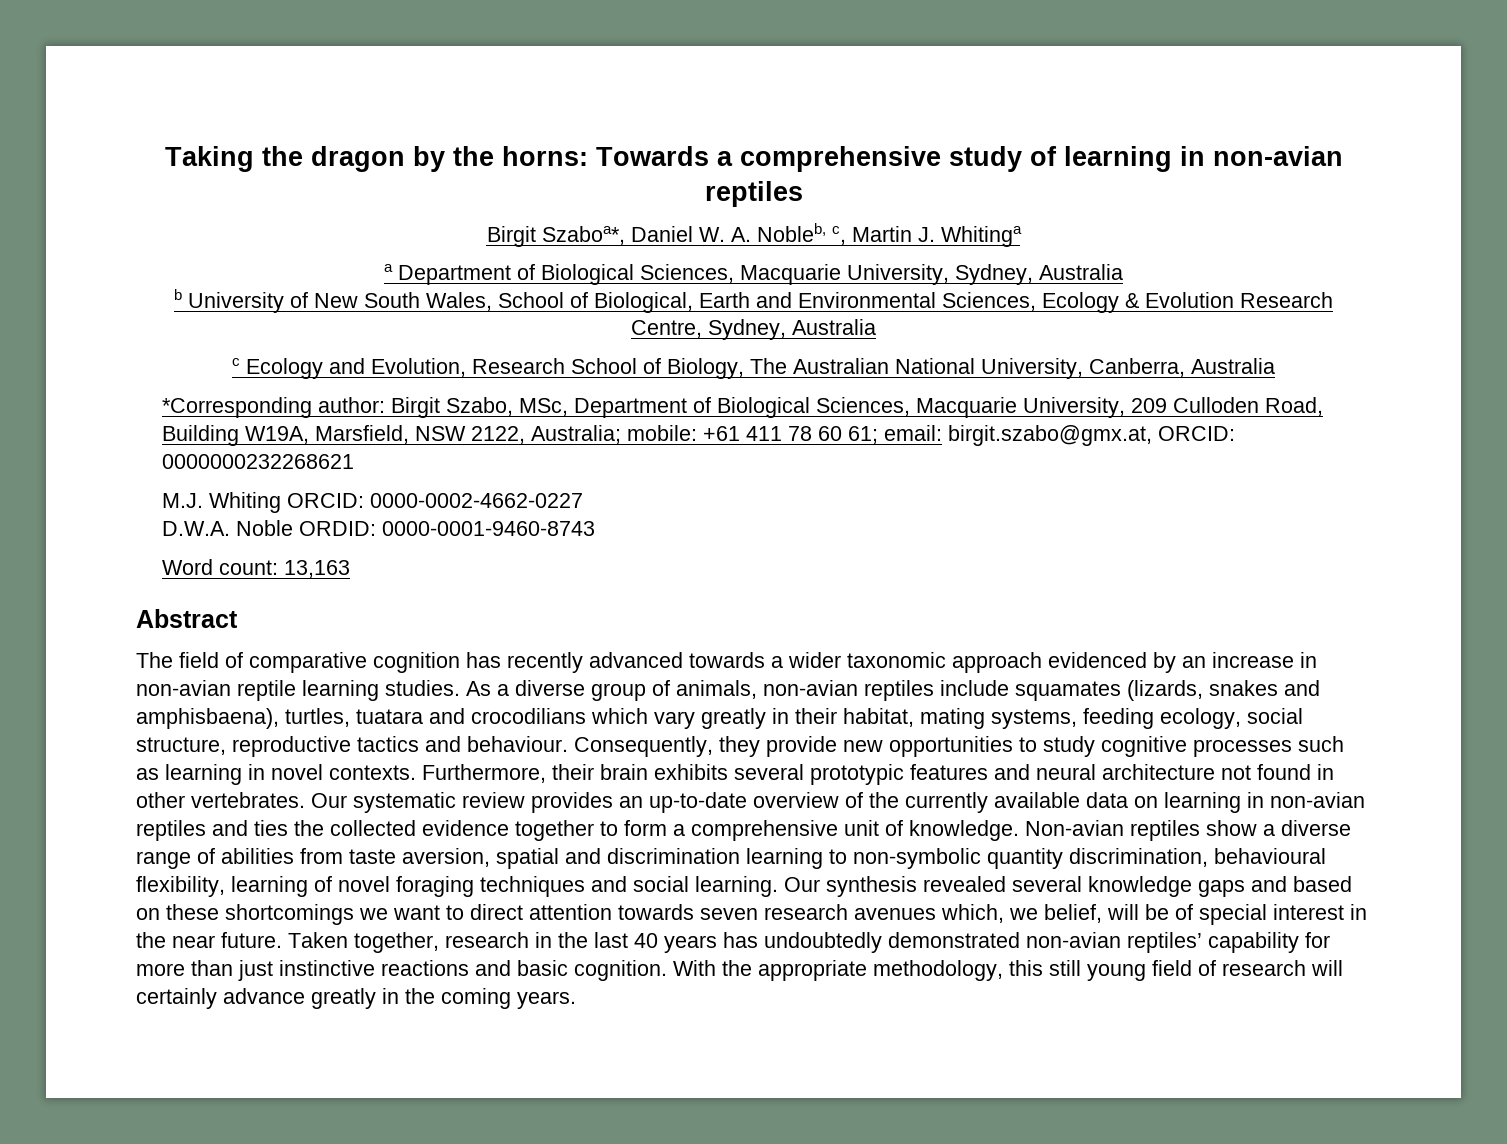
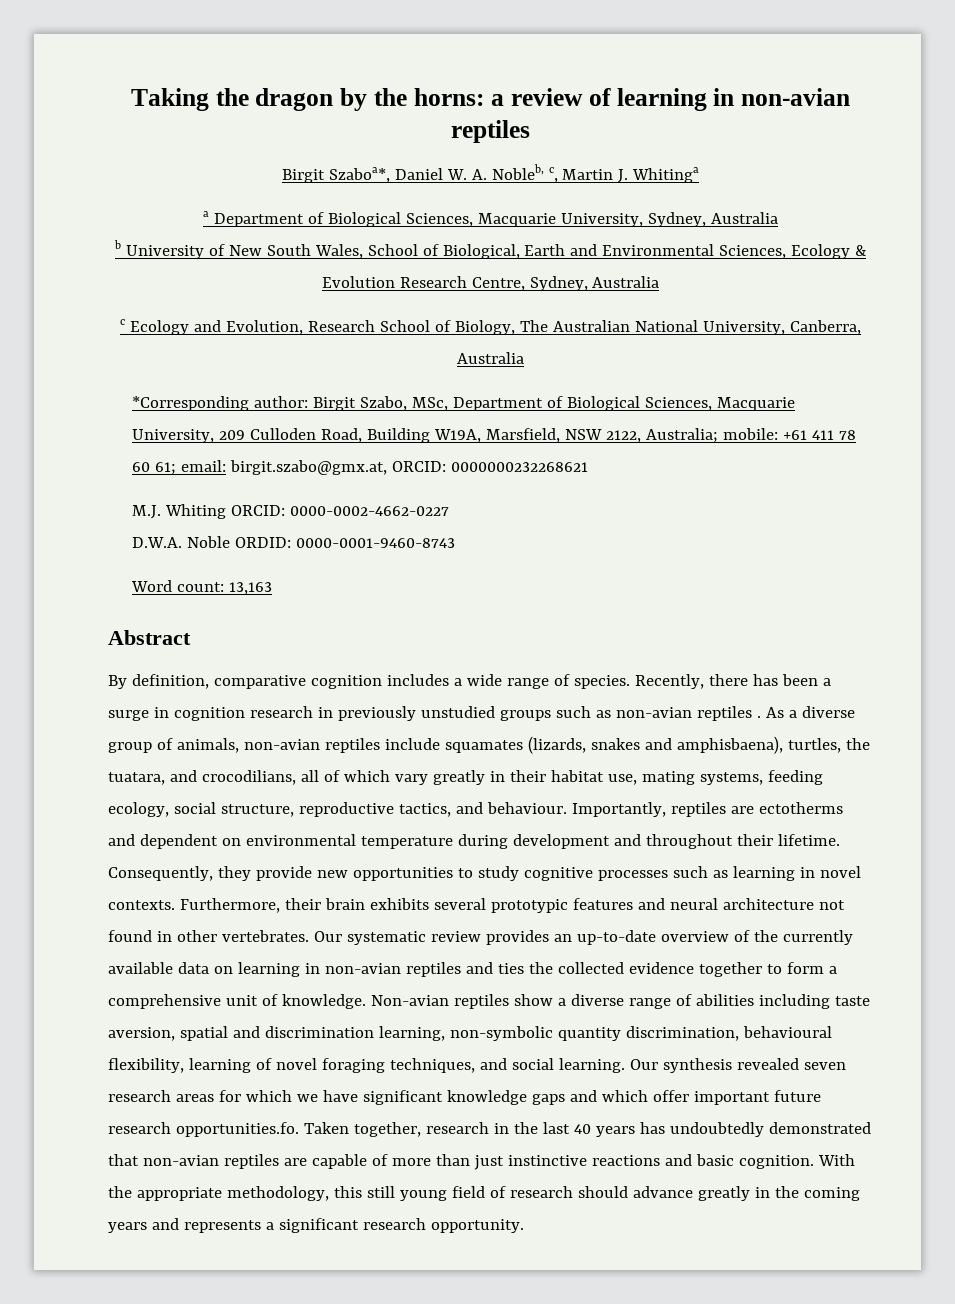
- Taking the dragon by the horns: Towards a comprehensive study of learning in non-avian reptiles
+ Taking the dragon by the horns: a review of learning in non-avian reptiles
- The field of comparative cognition has recently advanced towards a wider taxonomic approach evidenced by an increase in non-avian reptile learning studies.
+ By definition, comparative cognition includes a wide range of species. Recently, there has been a surge in cognition research in previously unstudied groups such as non-avian reptiles .
- As a diverse group of animals, non-avian reptiles include squamates (lizards, snakes and amphisbaena), turtles, tuatara and crocodilians which vary greatly in their habitat, mating systems, feeding ecology, social structure, reproductive tactics and behaviour.
+ As a diverse group of animals, non-avian reptiles include squamates (lizards, snakes and amphisbaena), turtles, the tuatara, and crocodilians, all of which vary greatly in their habitat use, mating systems, feeding ecology, social structure, reproductive tactics, and behaviour.
+ Importantly, reptiles are ectotherms and dependent on environmental temperature during development and throughout their lifetime.
- Non-avian reptiles show a diverse range of abilities from taste aversion, spatial and discrimination learning to non-symbolic quantity discrimination, behavioural flexibility, learning of novel foraging techniques and social learning.
+ Non-avian reptiles show a diverse range of abilities including taste aversion, spatial and discrimination learning, non-symbolic quantity discrimination, behavioural flexibility, learning of novel foraging techniques, and social learning.
- Our synthesis revealed several knowledge gaps and based on these shortcomings we want to direct attention towards seven research avenues which, we belief, will be of special interest in the near future. Taken together, research in the last 40 years has undoubtedly demonstrated non-avian reptiles’ capability for more than just instinctive reactions and basic cognition.
+ Our synthesis revealed seven research areas for which we have significant knowledge gaps and which offer important future research opportunities.fo. Taken together, research in the last 40 years has undoubtedly demonstrated that non-avian reptiles are capable of more than just instinctive reactions and basic cognition.
- With the appropriate methodology, this still young field of research will certainly advance greatly in the coming years.
+ With the appropriate methodology, this still young field of research should advance greatly in the coming years and represents a significant research opportunity.

